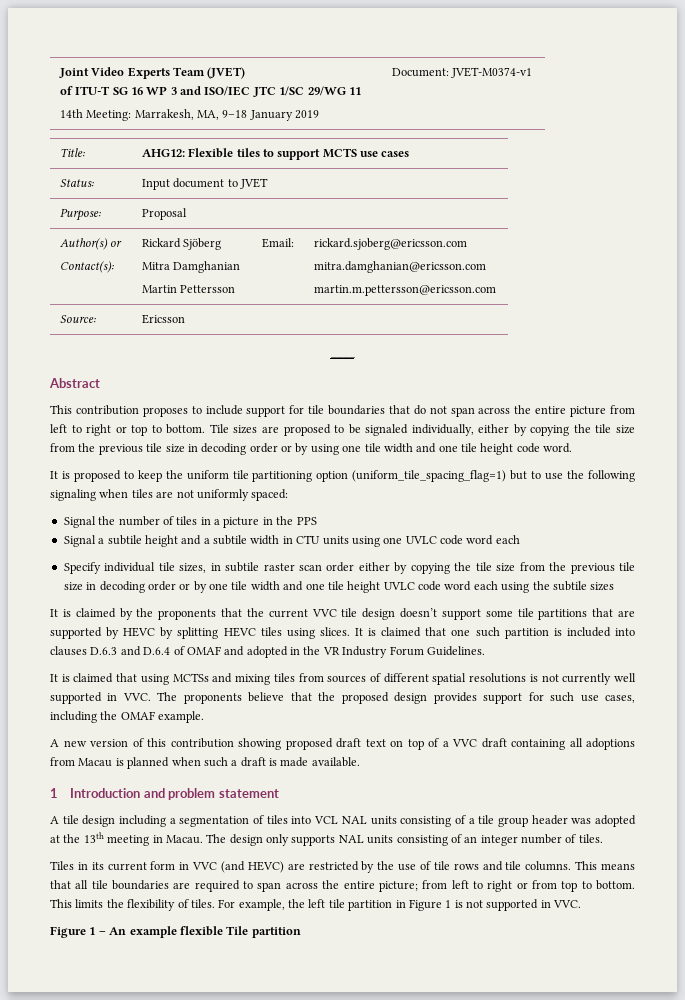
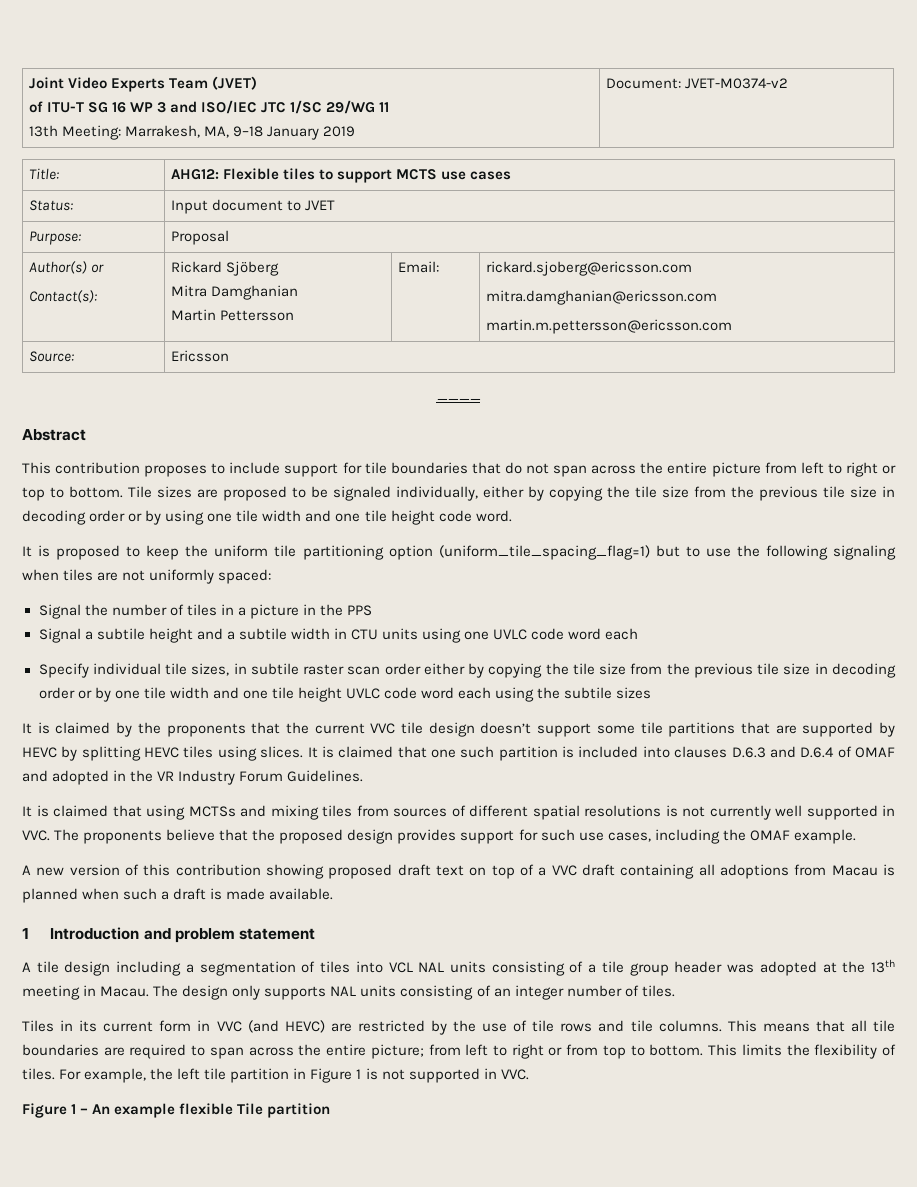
  Joint Video Experts Team (JVET)
  of ITU-T SG 16 WP 3 and ISO/IEC JTC 1/SC 29/WG 11
- 14th Meeting: Marrakesh, MA, 9–18 January 2019 | Document: JVET-M0374-v1
+ 13th Meeting: Marrakesh, MA, 9–18 January 2019 | Document: JVET-M0374-v2

